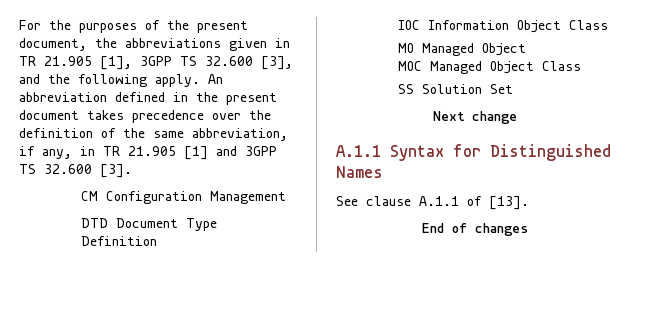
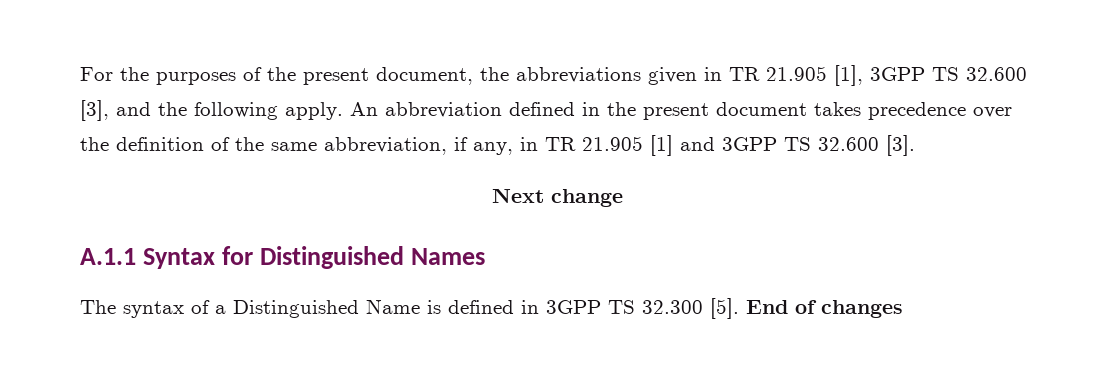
- CM Configuration Management
- DTD Document Type Definition
- IOC Information Object Class
- MO Managed Object
- MOC Managed Object Class
- SS Solution Set
- See clause A.1.1 of [13].
- End of changes
+ The syntax of a Distinguished Name is defined in 3GPP TS 32.300 [5]. End of changes

